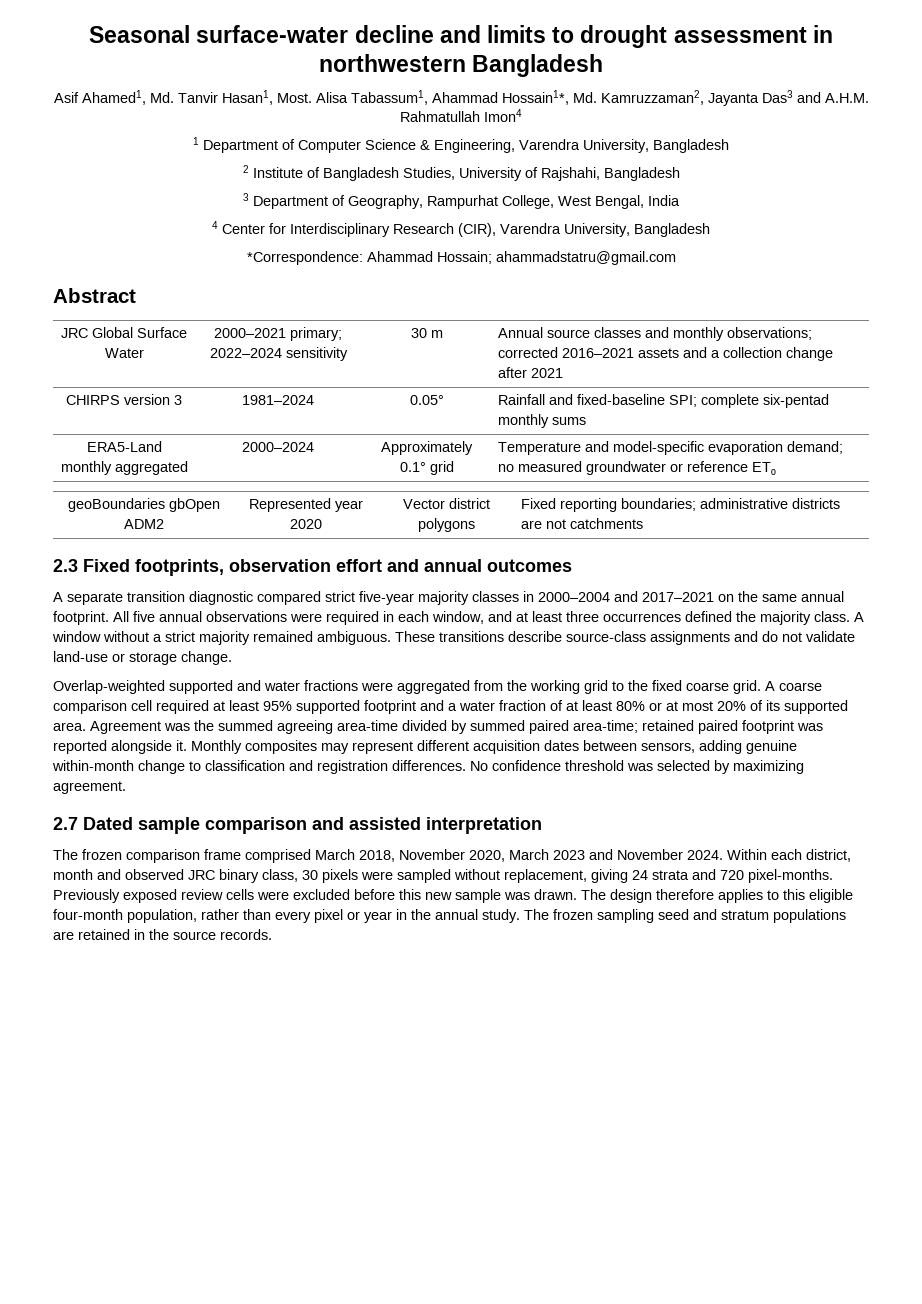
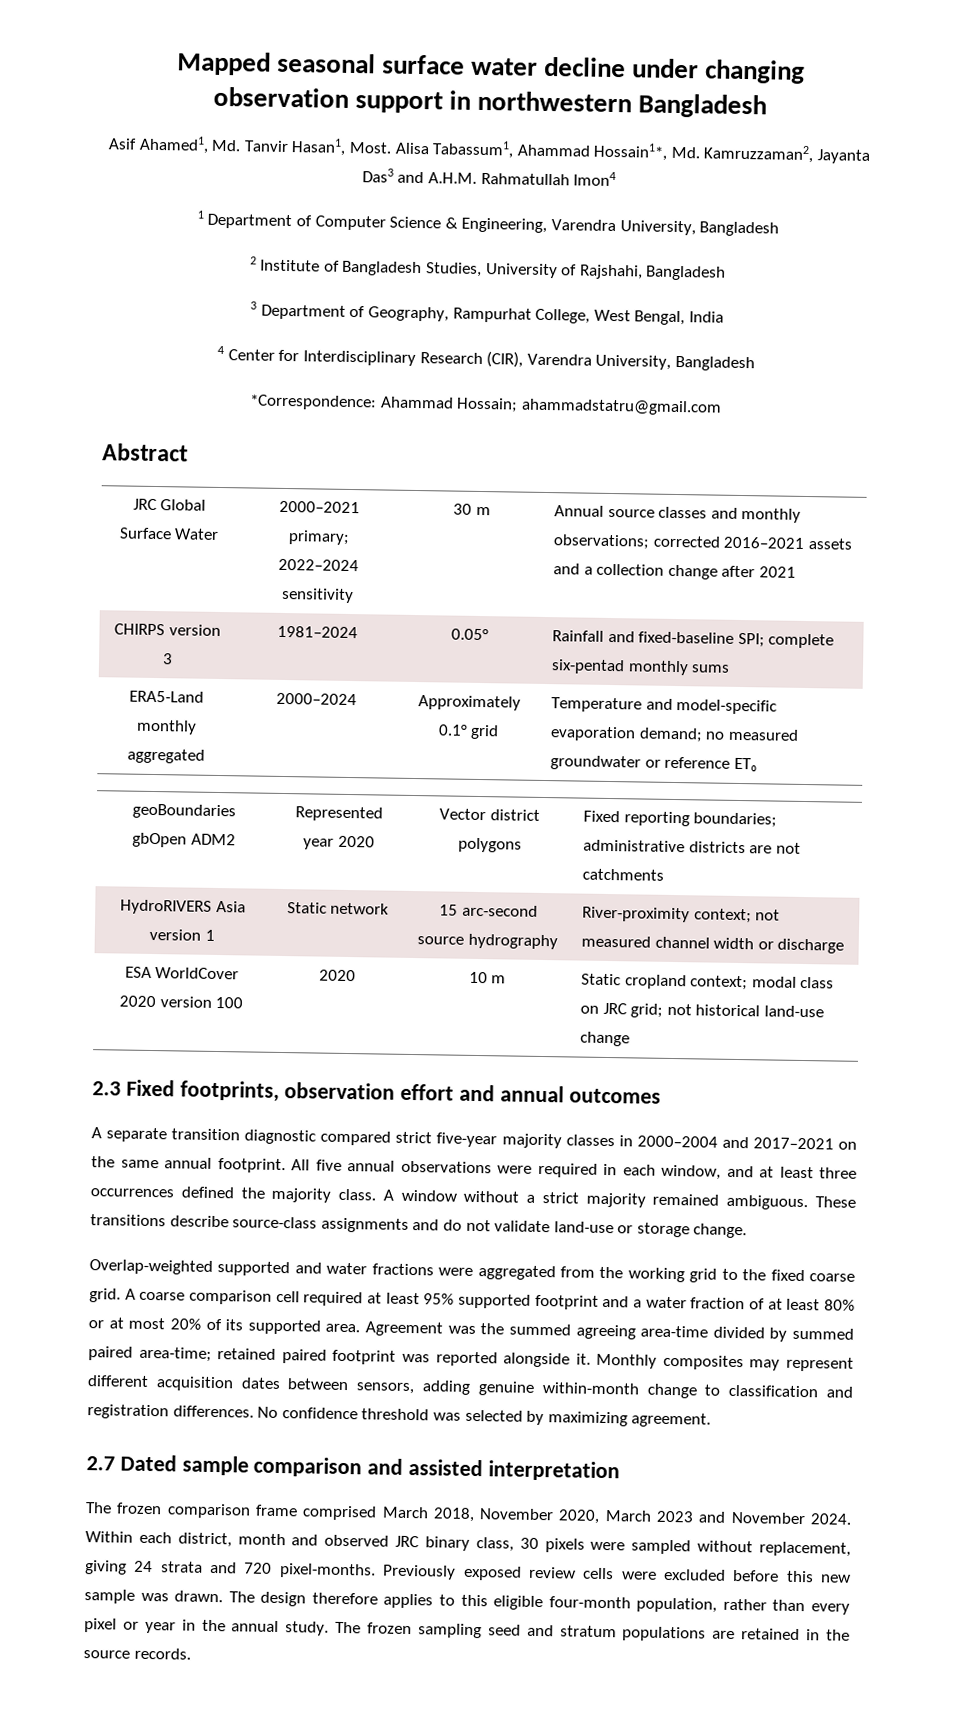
- Seasonal surface-water decline and limits to drought assessment in northwestern Bangladesh
+ Mapped seasonal surface water decline under changing observation support in northwestern Bangladesh
+ HydroRIVERS Asia version 1 | Static network | 15 arc-second source hydrography | River-proximity context; not measured channel width or discharge
+ ESA WorldCover 2020 version 100 | 2020 | 10 m | Static cropland context; modal class on JRC grid; not historical land-use change

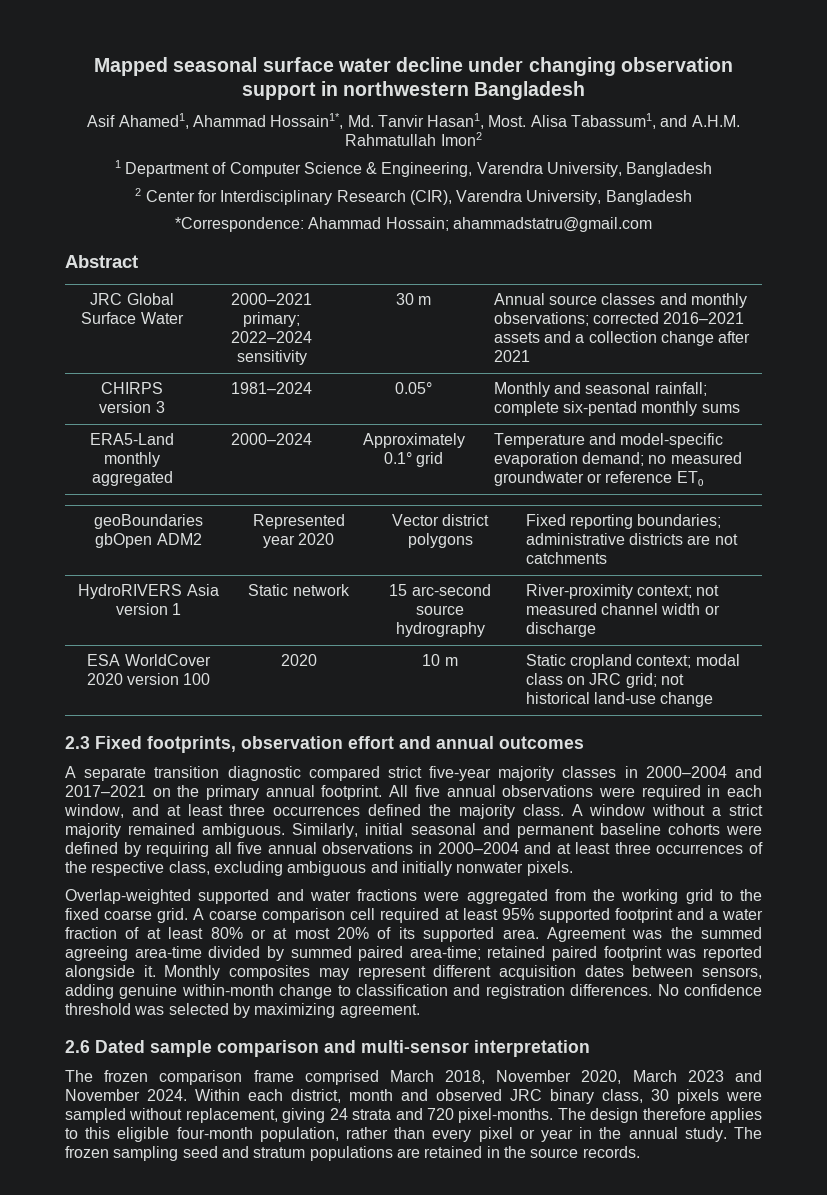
- Asif Ahamed1, Md. Tanvir Hasan1, Most.
+ Asif Ahamed1, Ahammad Hossain1*, Md. Tanvir Hasan1, Most.
- Alisa Tabassum1, Ahammad Hossain1*, Md. Kamruzzaman2, Jayanta Das3 and A.H.M. Rahmatullah Imon4
+ Alisa Tabassum1, and A.H.M. Rahmatullah Imon2
- 2 Institute of Bangladesh Studies, University of Rajshahi, Bangladesh
- 3 Department of Geography, Rampurhat College, West Bengal, India
- 4 Center for Interdisciplinary Research (CIR), Varendra University, Bangladesh
+ 2 Center for Interdisciplinary Research (CIR), Varendra University, Bangladesh
- CHIRPS version 3 | 1981–2024 | 0.05° | Rainfall and fixed-baseline SPI; complete six-pentad monthly sums
+ CHIRPS version 3 | 1981–2024 | 0.05° | Monthly and seasonal rainfall; complete six-pentad monthly sums
- A separate transition diagnostic compared strict five-year majority classes in 2000–2004 and 2017–2021 on the same annual footprint.
+ A separate transition diagnostic compared strict five-year majority classes in 2000–2004 and 2017–2021 on the primary annual footprint.
- These transitions describe source-class assignments and do not validate land-use or storage change.
+ Similarly, initial seasonal and permanent baseline cohorts were defined by requiring all five annual observations in 2000–2004 and at least three occurrences of the respective class, excluding ambiguous and initially nonwater pixels.
- 2.7 Dated sample comparison and assisted interpretation
+ 2.6 Dated sample comparison and multi-sensor interpretation
- Previously exposed review cells were excluded before this new sample was drawn.

